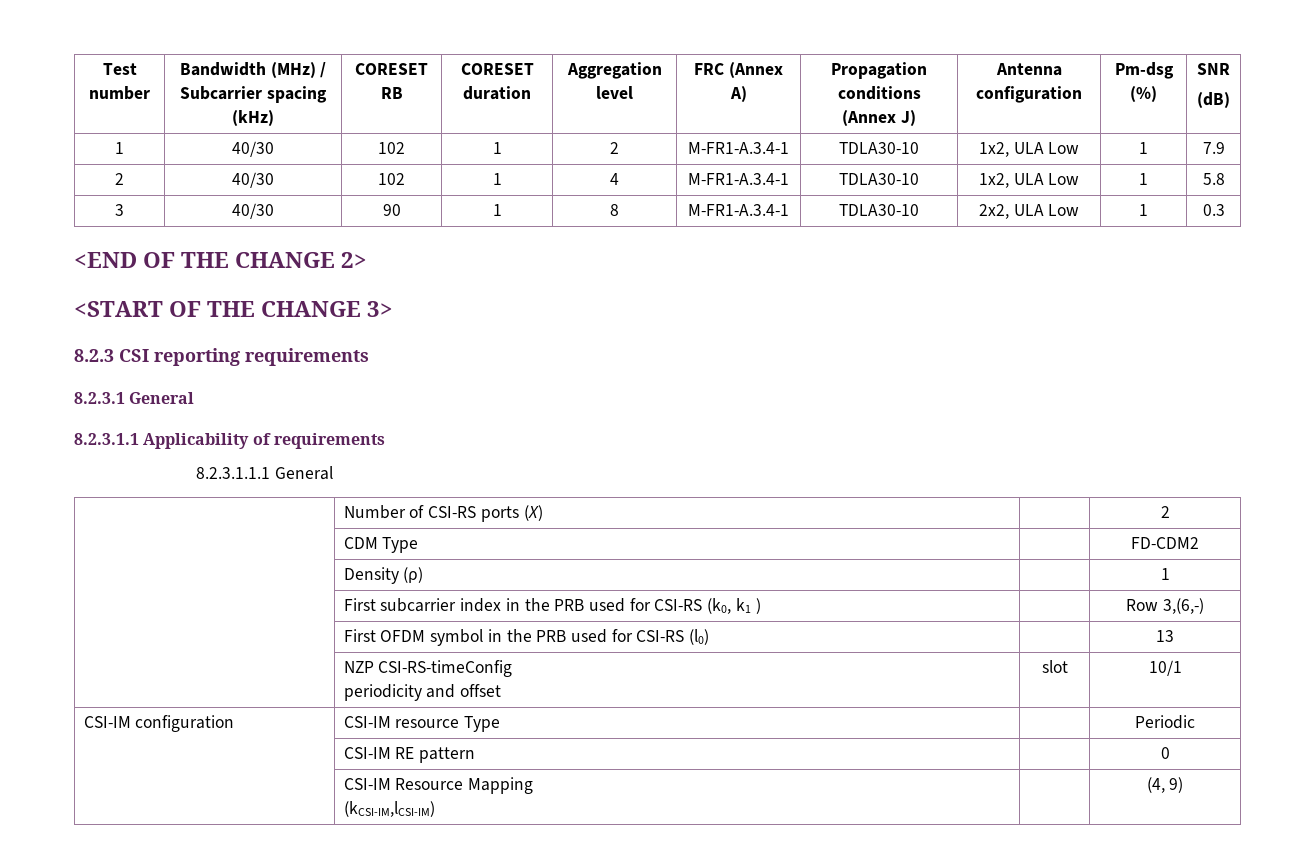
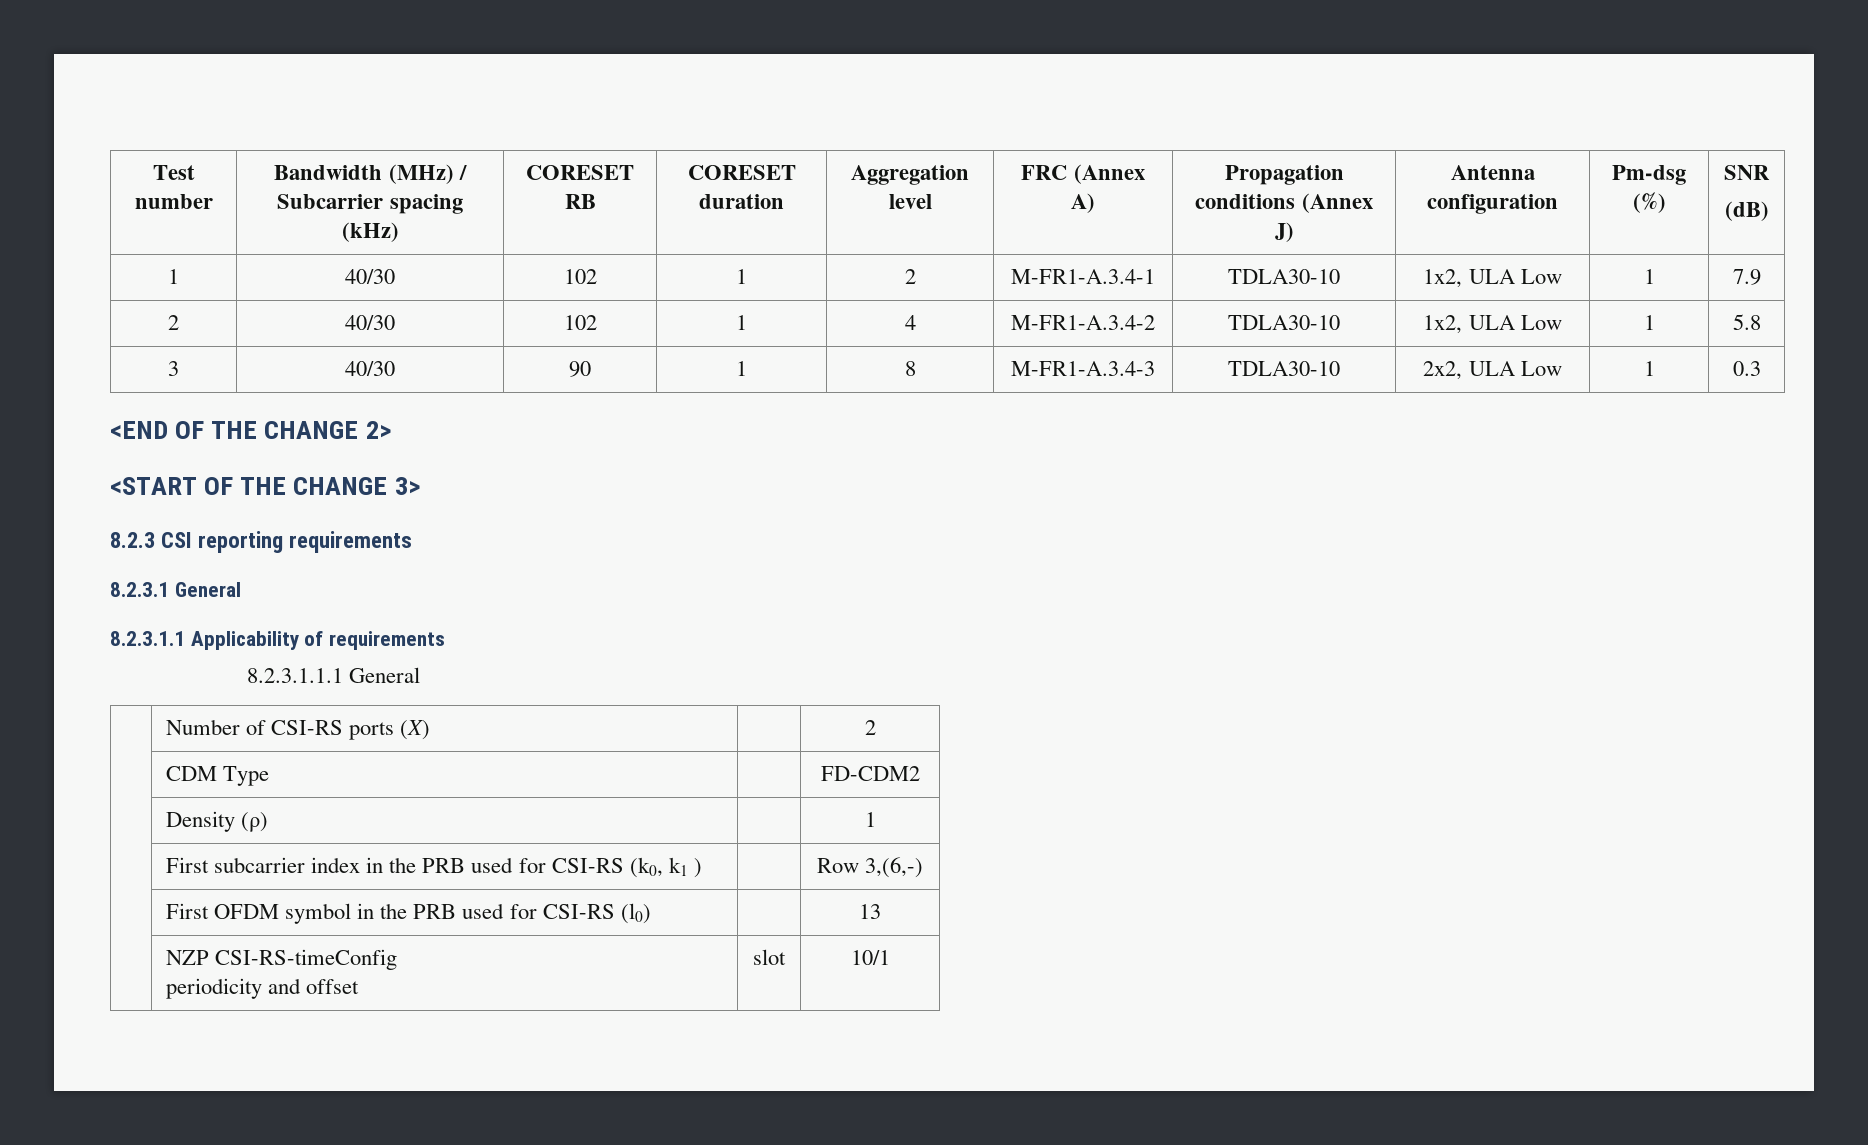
- 2 | 40/30 | 102 | 1 | 4 | M-FR1-A.3.4-1 | TDLA30-10 | 1x2, ULA Low | 1 | 5.8
+ 2 | 40/30 | 102 | 1 | 4 | M-FR1-A.3.4-2 | TDLA30-10 | 1x2, ULA Low | 1 | 5.8
- 3 | 40/30 | 90 | 1 | 8 | M-FR1-A.3.4-1 | TDLA30-10 | 2x2, ULA Low | 1 | 0.3
+ 3 | 40/30 | 90 | 1 | 8 | M-FR1-A.3.4-3 | TDLA30-10 | 2x2, ULA Low | 1 | 0.3
- CSI-IM configuration | CSI-IM resource Type | | Periodic
- | CSI-IM RE pattern | | 0
- | CSI-IM Resource Mapping
- (kCSI-IM,lCSI-IM) | | (4, 9)

